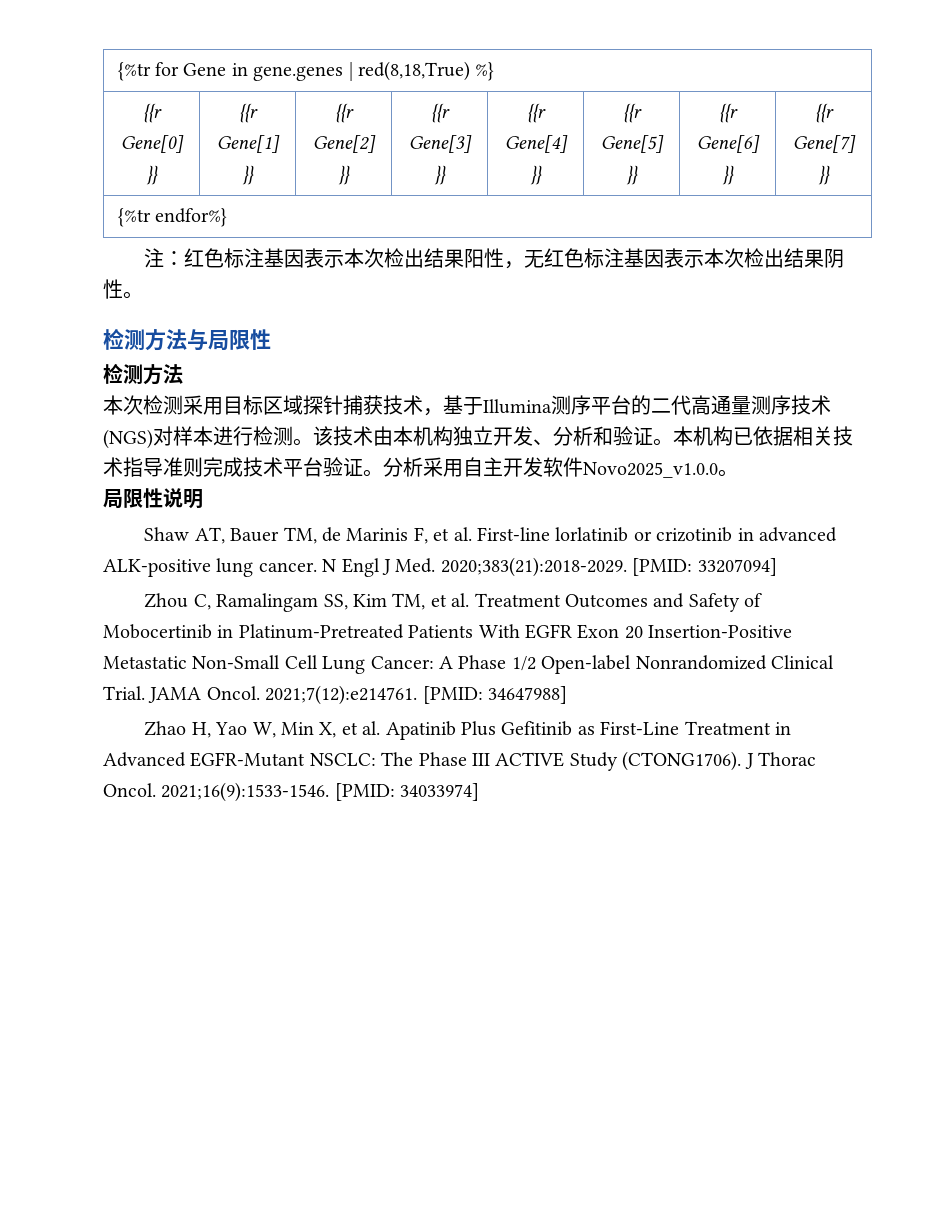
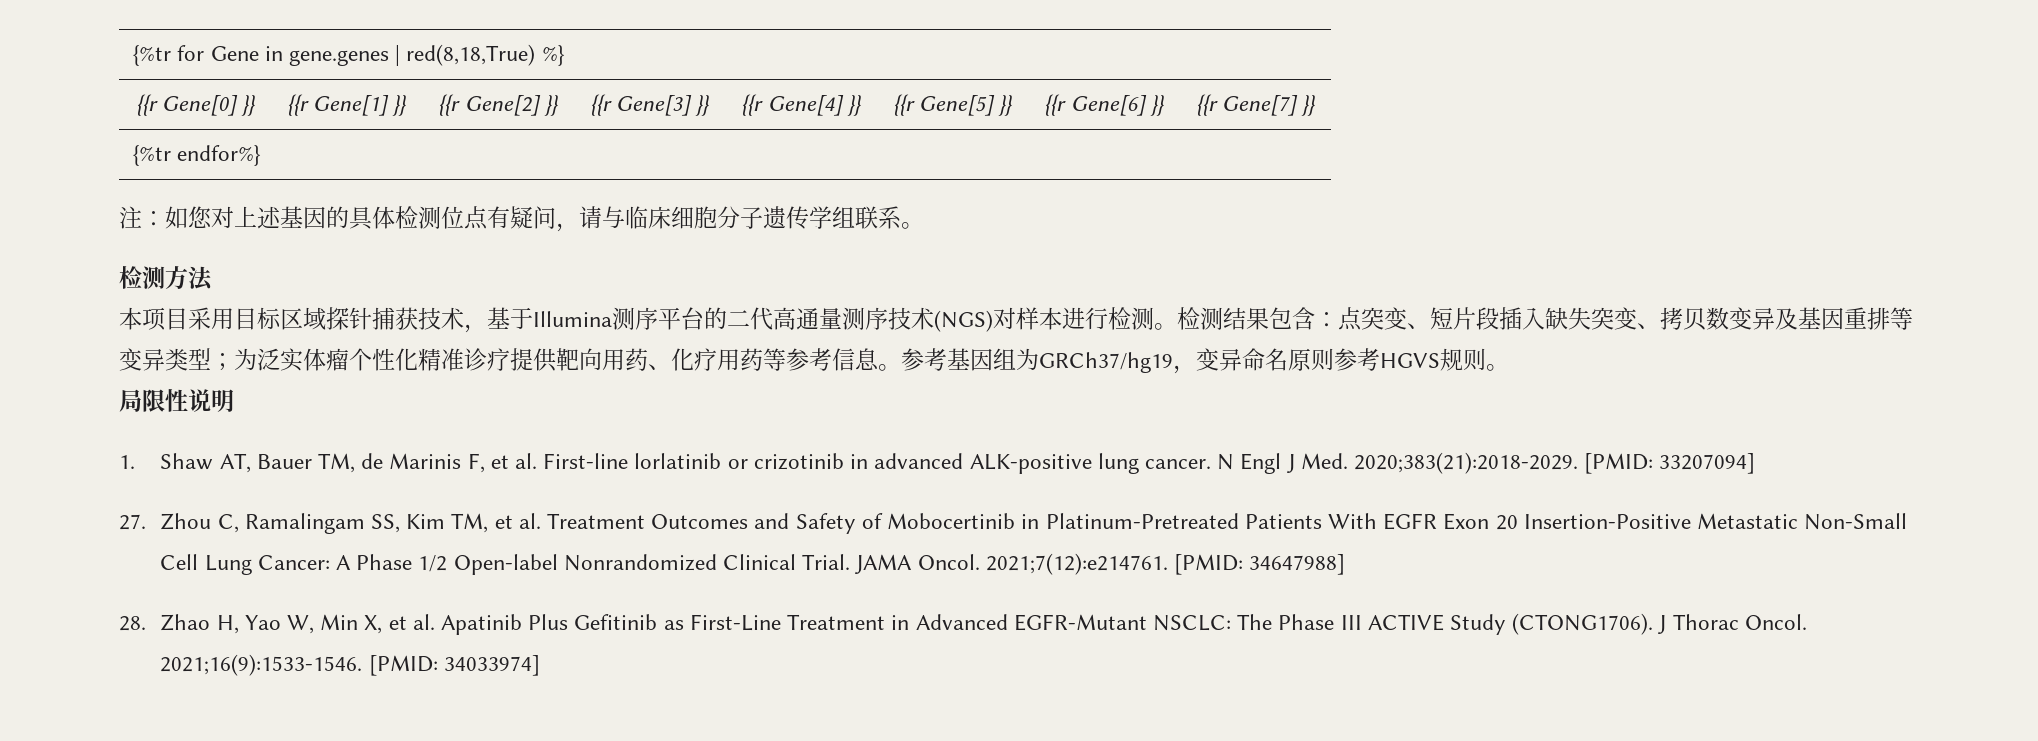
- 注：红色标注基因表示本次检出结果阳性，无红色标注基因表示本次检出结果阴性。
- 检测方法与局限性
+ 注：如您对上述基因的具体检测位点有疑问，请与临床细胞分子遗传学组联系。
- 本次检测采用目标区域探针捕获技术，基于Illumina测序平台的二代高通量测序技术(NGS)对样本进行检测。
+ 本项目采用目标区域探针捕获技术，基于Illumina测序平台的二代高通量测序技术(NGS)对样本进行检测。
- 该技术由本机构独立开发、分析和验证。本机构已依据相关技术指导准则完成技术平台验证。分析采用自主开发软件Novo2025_v1.0.0。
+ 检测结果包含：点突变、短片段插入缺失突变、拷贝数变异及基因重排等变异类型；为泛实体瘤个性化精准诊疗提供靶向用药、化疗用药等参考信息。参考基因组为GRCh37/hg19，变异命名原则参考HGVS规则。
- Shaw AT, Bauer TM, de Marinis F, et al. First-line lorlatinib or crizotinib in advanced ALK-positive lung cancer.
+ 1. Shaw AT, Bauer TM, de Marinis F, et al. First-line lorlatinib or crizotinib in advanced ALK-positive lung cancer.
- Zhou C, Ramalingam SS, Kim TM, et al. Treatment Outcomes and Safety of Mobocertinib in Platinum-Pretreated Patients With EGFR Exon 20 Insertion-Positive Metastatic Non-Small Cell Lung Cancer: A Phase 1/2 Open-label Nonrandomized Clinical Trial.
+ 27. Zhou C, Ramalingam SS, Kim TM, et al. Treatment Outcomes and Safety of Mobocertinib in Platinum-Pretreated Patients With EGFR Exon 20 Insertion-Positive Metastatic Non-Small Cell Lung Cancer: A Phase 1/2 Open-label Nonrandomized Clinical Trial.
- Zhao H, Yao W, Min X, et al. Apatinib Plus Gefitinib as First-Line Treatment in Advanced EGFR-Mutant NSCLC: The Phase III ACTIVE Study (CTONG1706).
+ 28. Zhao H, Yao W, Min X, et al. Apatinib Plus Gefitinib as First-Line Treatment in Advanced EGFR-Mutant NSCLC: The Phase III ACTIVE Study (CTONG1706).

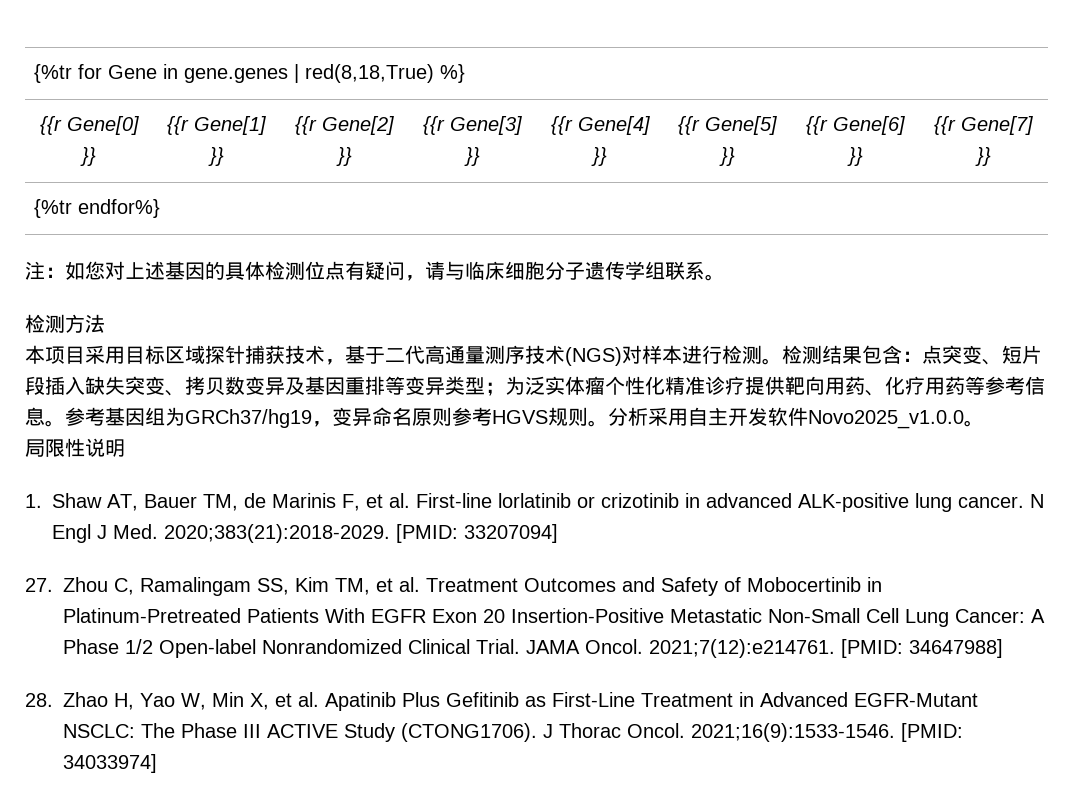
- 本项目采用目标区域探针捕获技术，基于Illumina测序平台的二代高通量测序技术(NGS)对样本进行检测。
+ 本项目采用目标区域探针捕获技术，基于二代高通量测序技术(NGS)对样本进行检测。
+ 分析采用自主开发软件Novo2025_v1.0.0。

